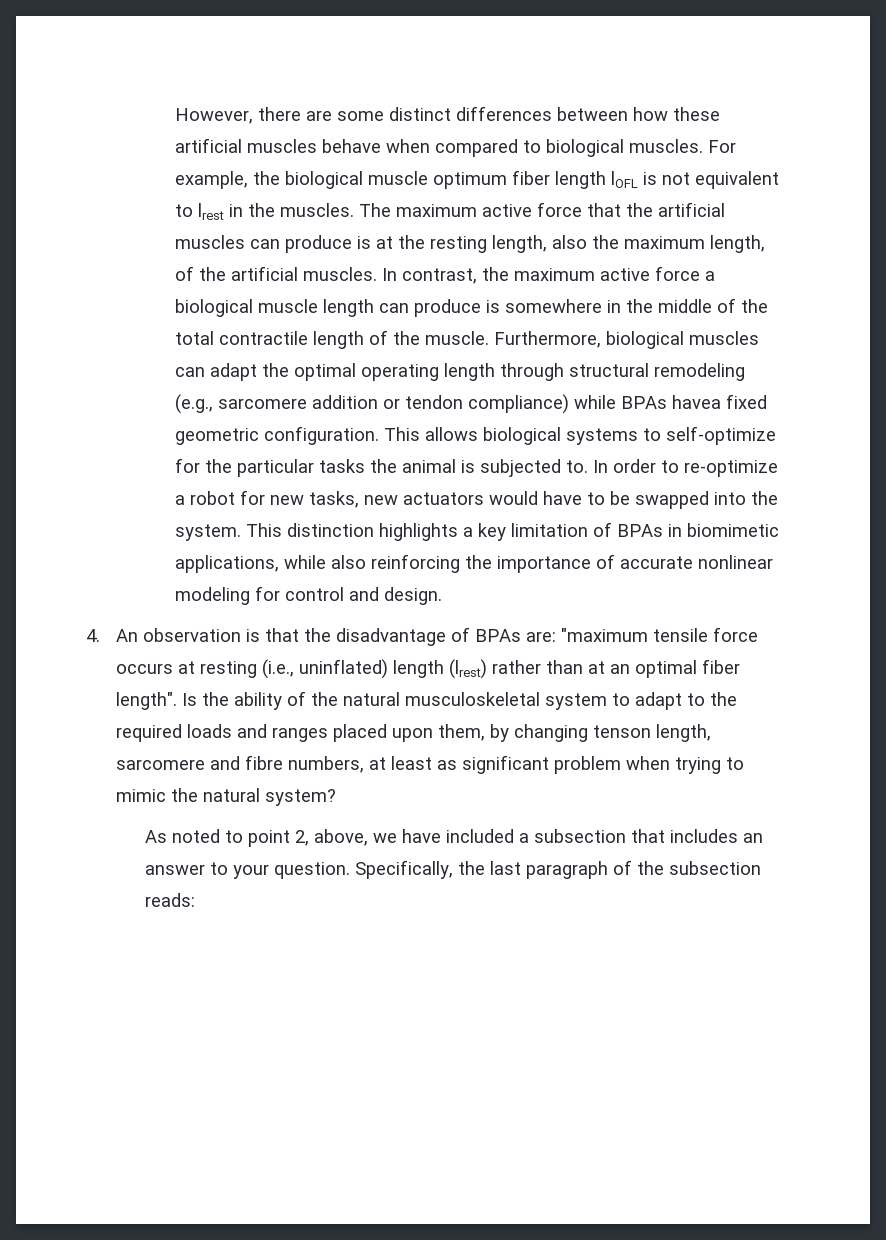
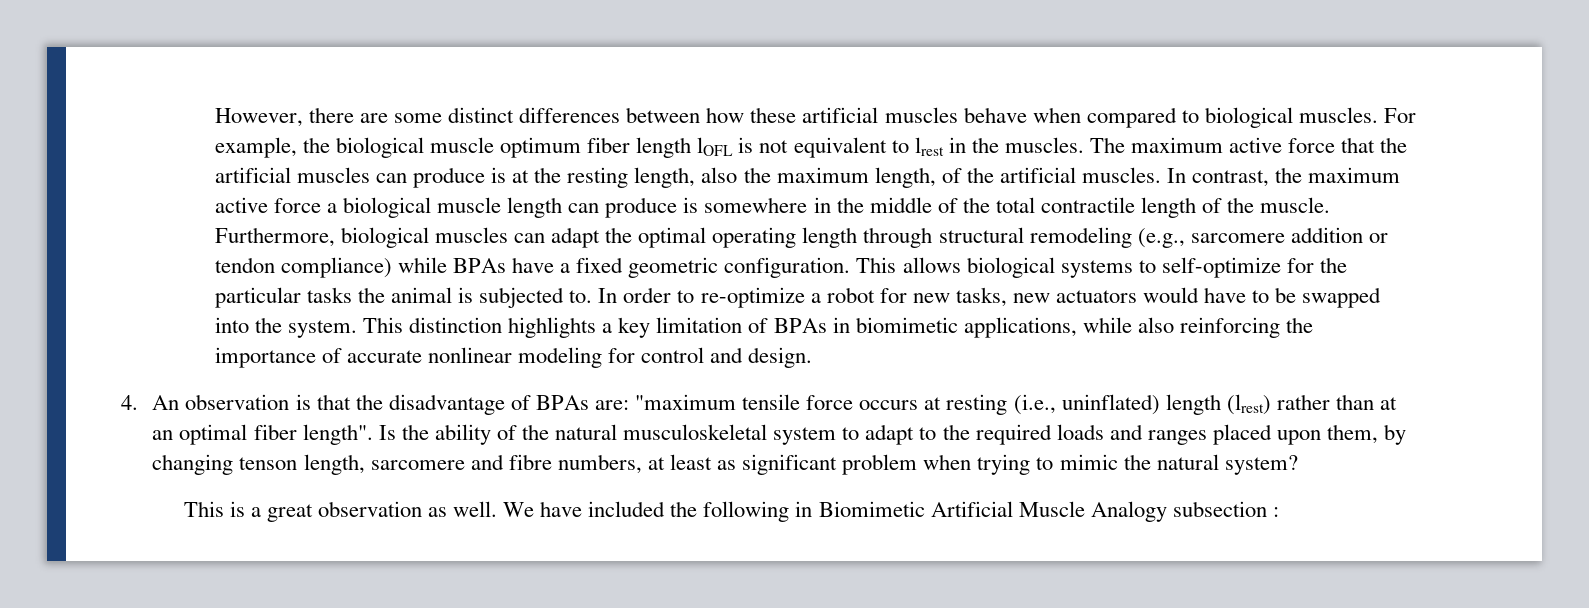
- Furthermore, biological muscles can adapt the optimal operating length through structural remodeling (e.g., sarcomere addition or tendon compliance) while BPAs havea fixed geometric configuration.
+ Furthermore, biological muscles can adapt the optimal operating length through structural remodeling (e.g., sarcomere addition or tendon compliance) while BPAs have a fixed geometric configuration.
- As noted to point 2, above, we have included a subsection that includes an answer to your question. Specifically, the last paragraph of the subsection reads:
+ This is a great observation as well. We have included the following in Biomimetic Artificial Muscle Analogy subsection :

